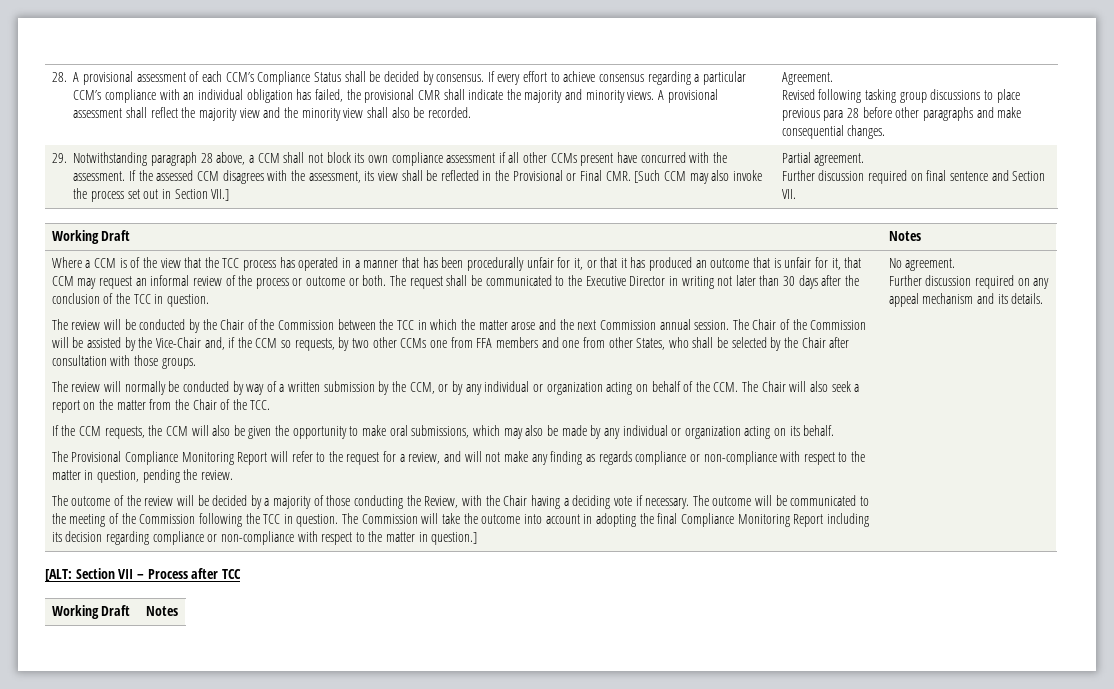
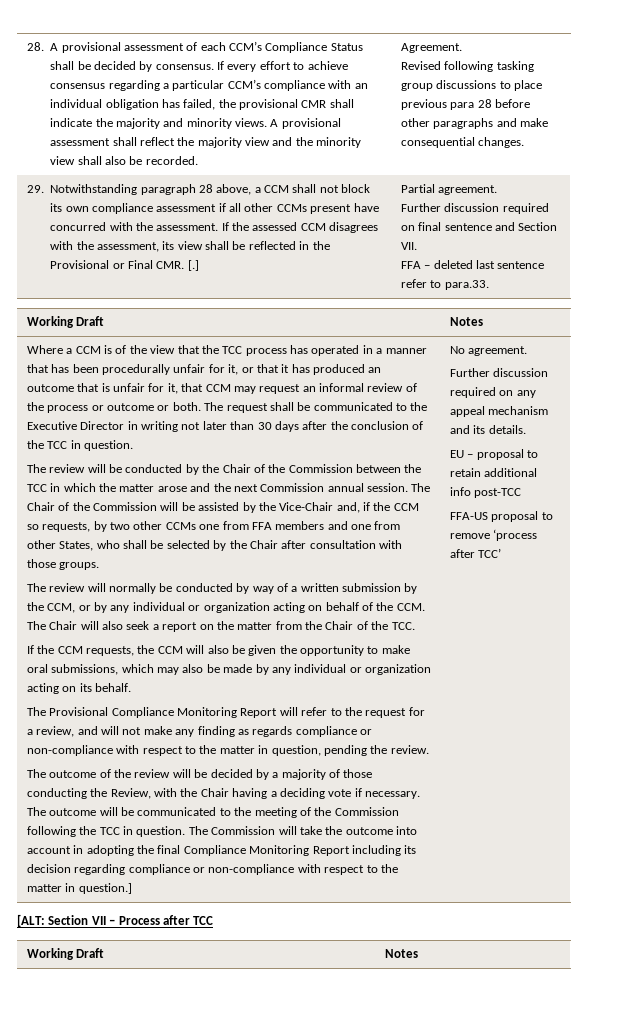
- If the assessed CCM disagrees with the assessment, its view shall be reflected in the Provisional or Final CMR. [Such CCM may also invoke the process set out in Section VII.]
+ If the assessed CCM disagrees with the assessment, its view shall be reflected in the Provisional or Final CMR. [.]
+ FFA – deleted last sentence refer to para.33.
+ EU – proposal to retain additional info post-TCC
+ FFA-US proposal to remove ‘process after TCC’

